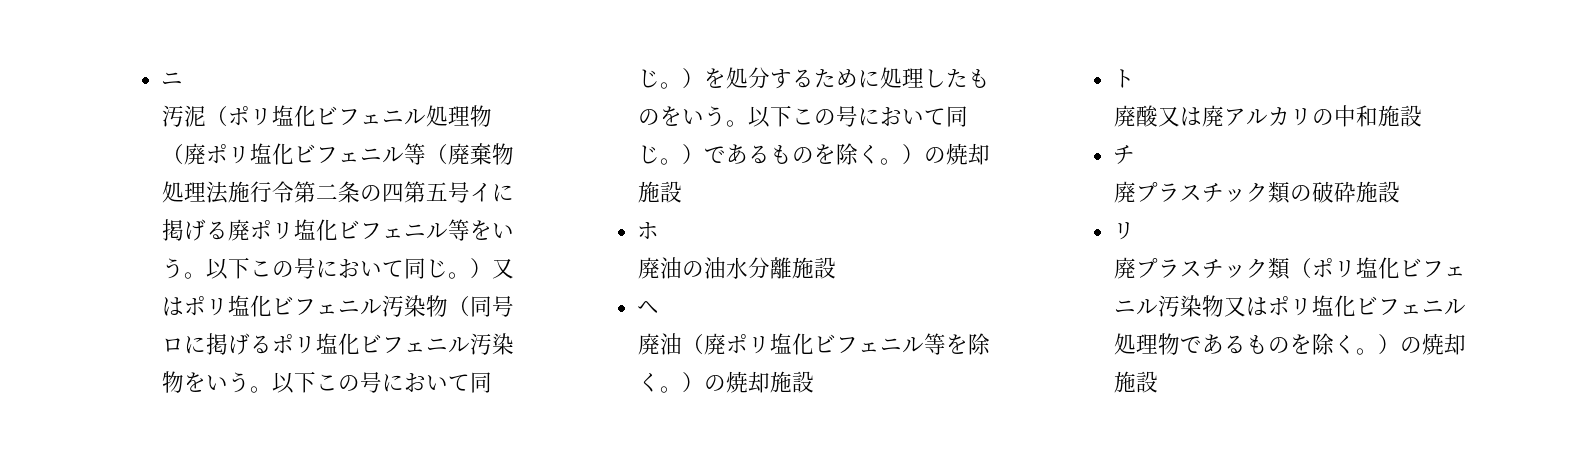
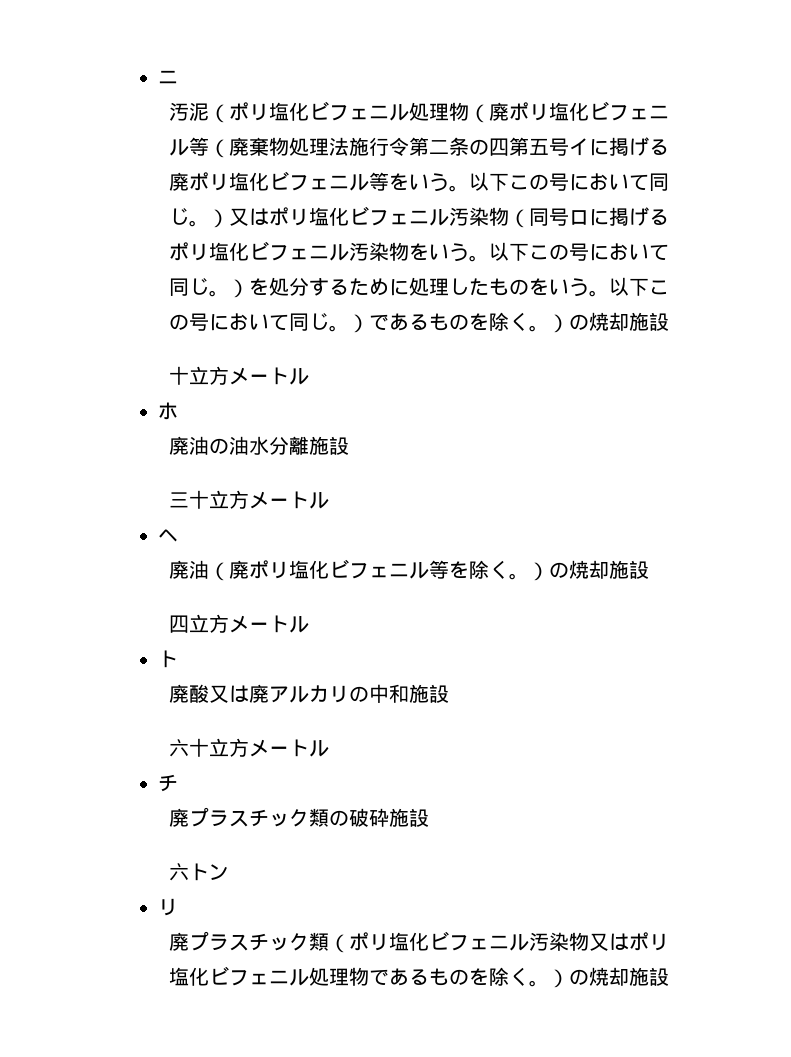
  以下この号において同じ。）であるものを除く。）の焼却施設
+ 十立方メートル
+ 三十立方メートル
+ 四立方メートル
+ 六十立方メートル
+ 六トン

